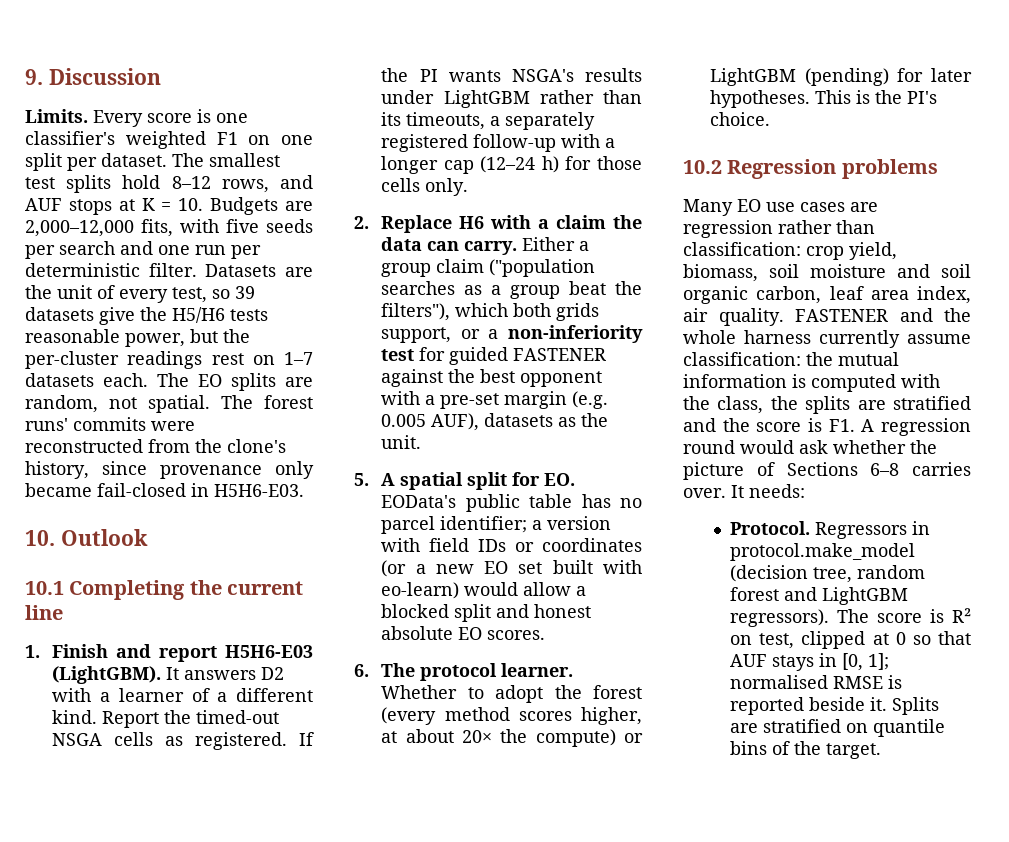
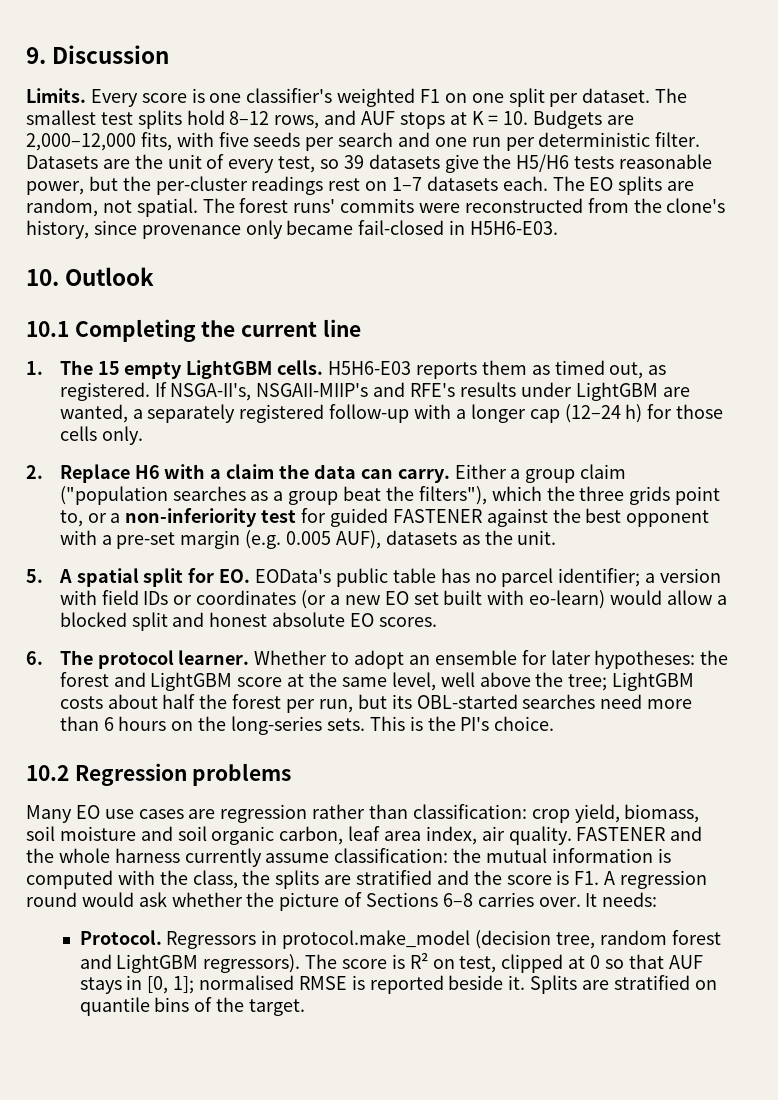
- 1. Finish and report H5H6-E03 (LightGBM). It answers D2 with a learner of a different kind. Report the timed-out NSGA cells as registered. If the PI wants NSGA's results under LightGBM rather than its timeouts, a separately registered follow-up with a longer cap (12–24 h) for those cells only.
+ 1. The 15 empty LightGBM cells. H5H6-E03 reports them as timed out, as registered. If NSGA-II's, NSGAII-MIIP's and RFE's results under LightGBM are wanted, a separately registered follow-up with a longer cap (12–24 h) for those cells only.
- Either a group claim ("population searches as a group beat the filters"), which both grids support, or a non-inferiority test for guided FASTENER against the best opponent with a pre-set margin (e.g. 0.005 AUF), datasets as the unit.
+ Either a group claim ("population searches as a group beat the filters"), which the three grids point to, or a non-inferiority test for guided FASTENER against the best opponent with a pre-set margin (e.g. 0.005 AUF), datasets as the unit.
- Whether to adopt the forest (every method scores higher, at about 20× the compute) or LightGBM (pending) for later hypotheses.
+ Whether to adopt an ensemble for later hypotheses: the forest and LightGBM score at the same level, well above the tree; LightGBM costs about half the forest per run, but its OBL-started searches need more than 6 hours on the long-series sets.

